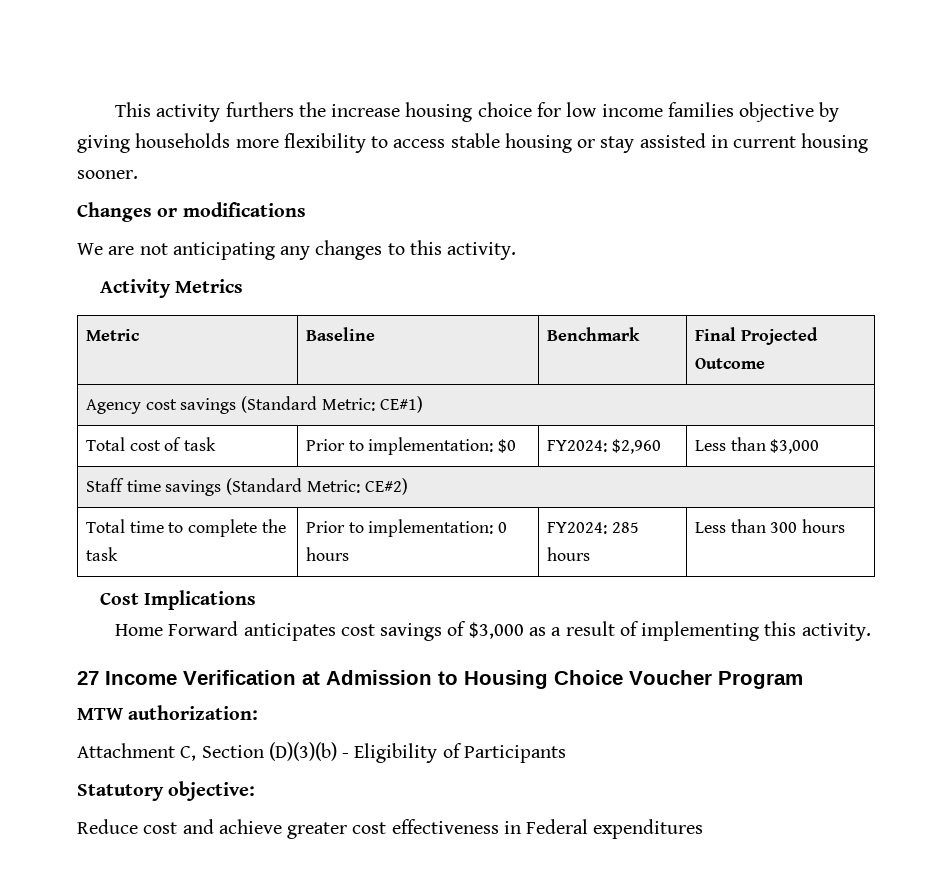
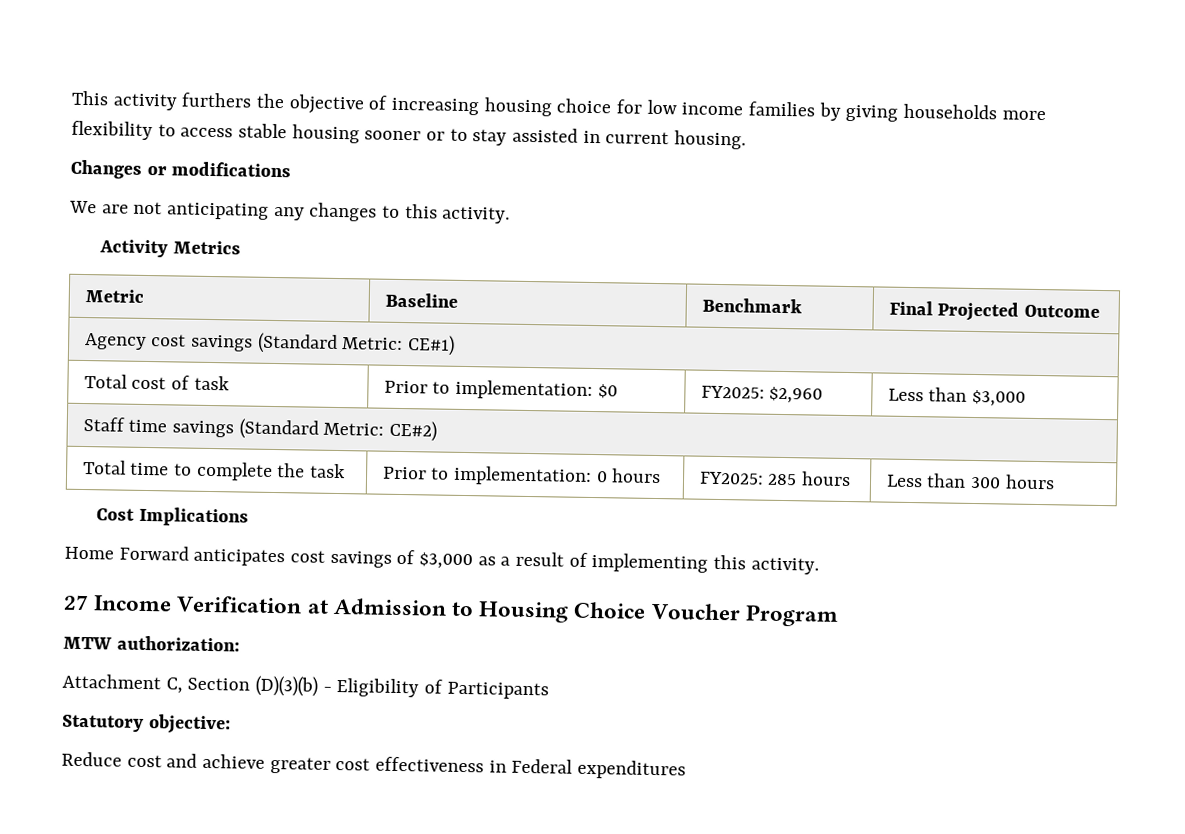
- This activity furthers the increase housing choice for low income families objective by giving households more flexibility to access stable housing or stay assisted in current housing sooner.
+ This activity furthers the objective of increasing housing choice for low income families by giving households more flexibility to access stable housing sooner or to stay assisted in current housing.
- Total cost of task | Prior to implementation: $0 | FY2024: $2,960 | Less than $3,000
+ Total cost of task | Prior to implementation: $0 | FY2025: $2,960 | Less than $3,000
- Total time to complete the task | Prior to implementation: 0 hours | FY2024: 285 hours | Less than 300 hours
+ Total time to complete the task | Prior to implementation: 0 hours | FY2025: 285 hours | Less than 300 hours

